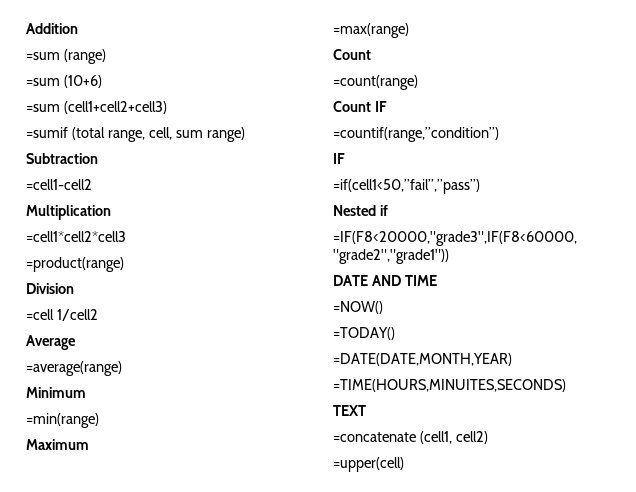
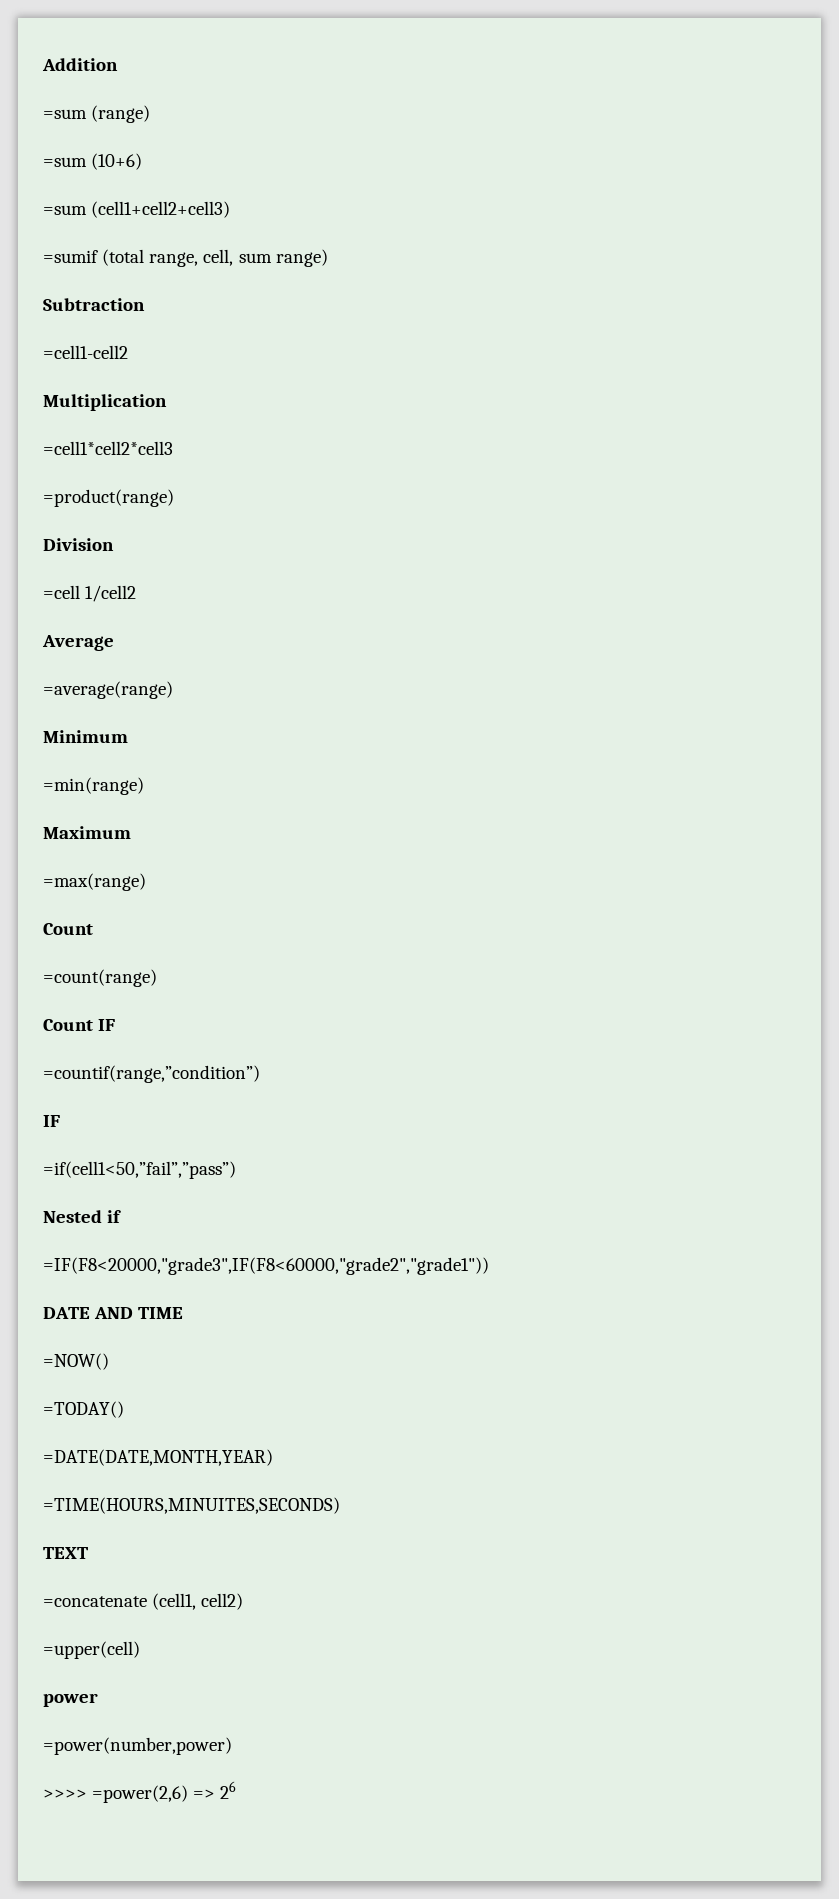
+ power
+ =power(number,power)
+ >>>> =power(2,6) => 26

